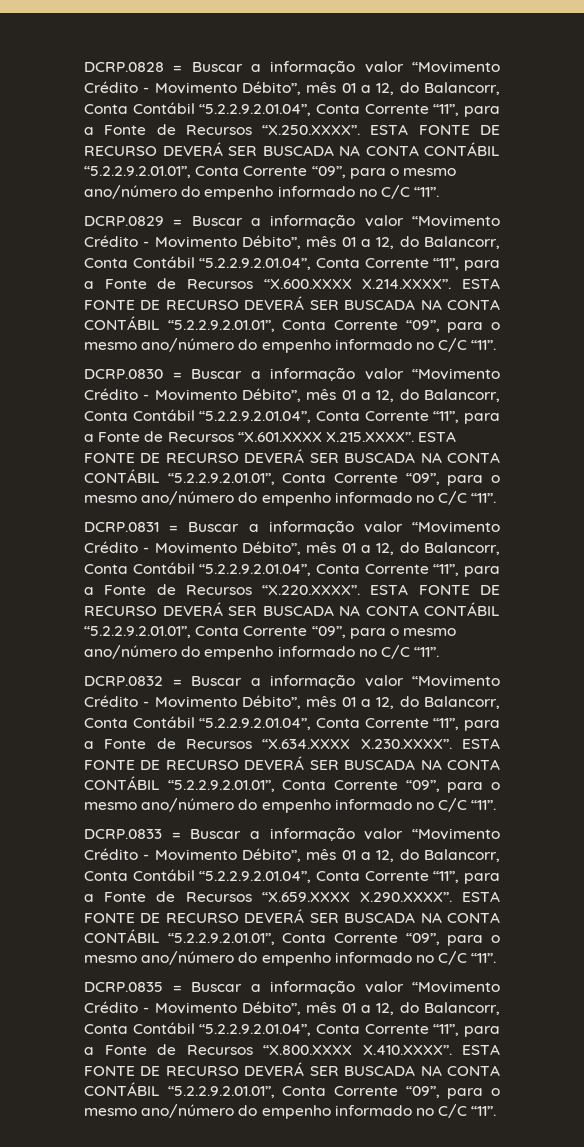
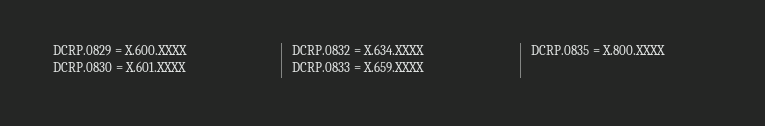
- DCRP.0828 = Buscar a informação valor “Movimento Crédito - Movimento Débito”, mês 01 a 12, do Balancorr, Conta Contábil “5.2.2.9.2.01.04”, Conta Corrente “11”, para a Fonte de Recursos “X.250.XXXX”. ESTA FONTE DE RECURSO DEVERÁ SER BUSCADA NA CONTA CONTÁBIL “5.2.2.9.2.01.01”, Conta Corrente “09”, para o mesmo ano/número do empenho informado no C/C “11”.
- DCRP.0829 = Buscar a informação valor “Movimento Crédito - Movimento Débito”, mês 01 a 12, do Balancorr, Conta Contábil “5.2.2.9.2.01.04”, Conta Corrente “11”, para a Fonte de Recursos “X.600.XXXX X.214.XXXX”. ESTA FONTE DE RECURSO DEVERÁ SER BUSCADA NA CONTA CONTÁBIL “5.2.2.9.2.01.01”, Conta Corrente “09”, para o mesmo ano/número do empenho informado no C/C “11”.
- DCRP.0830 = Buscar a informação valor “Movimento Crédito - Movimento Débito”, mês 01 a 12, do Balancorr, Conta Contábil “5.2.2.9.2.01.04”, Conta Corrente “11”, para a Fonte de Recursos “X.601.XXXX X.215.XXXX”. ESTA FONTE DE RECURSO DEVERÁ SER BUSCADA NA CONTA CONTÁBIL “5.2.2.9.2.01.01”, Conta Corrente “09”, para o mesmo ano/número do empenho informado no C/C “11”.
- DCRP.0831 = Buscar a informação valor “Movimento Crédito - Movimento Débito”, mês 01 a 12, do Balancorr, Conta Contábil “5.2.2.9.2.01.04”, Conta Corrente “11”, para a Fonte de Recursos “X.220.XXXX”. ESTA FONTE DE RECURSO DEVERÁ SER BUSCADA NA CONTA CONTÁBIL “5.2.2.9.2.01.01”, Conta Corrente “09”, para o mesmo ano/número do empenho informado no C/C “11”.
- DCRP.0832 = Buscar a informação valor “Movimento Crédito - Movimento Débito”, mês 01 a 12, do Balancorr, Conta Contábil “5.2.2.9.2.01.04”, Conta Corrente “11”, para a Fonte de Recursos “X.634.XXXX X.230.XXXX”. ESTA FONTE DE RECURSO DEVERÁ SER BUSCADA NA CONTA CONTÁBIL “5.2.2.9.2.01.01”, Conta Corrente “09”, para o mesmo ano/número do empenho informado no C/C “11”.
- DCRP.0833 = Buscar a informação valor “Movimento Crédito - Movimento Débito”, mês 01 a 12, do Balancorr, Conta Contábil “5.2.2.9.2.01.04”, Conta Corrente “11”, para a Fonte de Recursos “X.659.XXXX X.290.XXXX”. ESTA FONTE DE RECURSO DEVERÁ SER BUSCADA NA CONTA CONTÁBIL “5.2.2.9.2.01.01”, Conta Corrente “09”, para o mesmo ano/número do empenho informado no C/C “11”.
- DCRP.0835 = Buscar a informação valor “Movimento Crédito - Movimento Débito”, mês 01 a 12, do Balancorr, Conta Contábil “5.2.2.9.2.01.04”, Conta Corrente “11”, para a Fonte de Recursos “X.800.XXXX X.410.XXXX”. ESTA FONTE DE RECURSO DEVERÁ SER BUSCADA NA CONTA CONTÁBIL “5.2.2.9.2.01.01”, Conta Corrente “09”, para o mesmo ano/número do empenho informado no C/C “11”.
+ DCRP.0829 = X.600.XXXX
+ DCRP.0830 = X.601.XXXX
+ DCRP.0832 = X.634.XXXX
+ DCRP.0833 = X.659.XXXX
+ DCRP.0835 = X.800.XXXX

